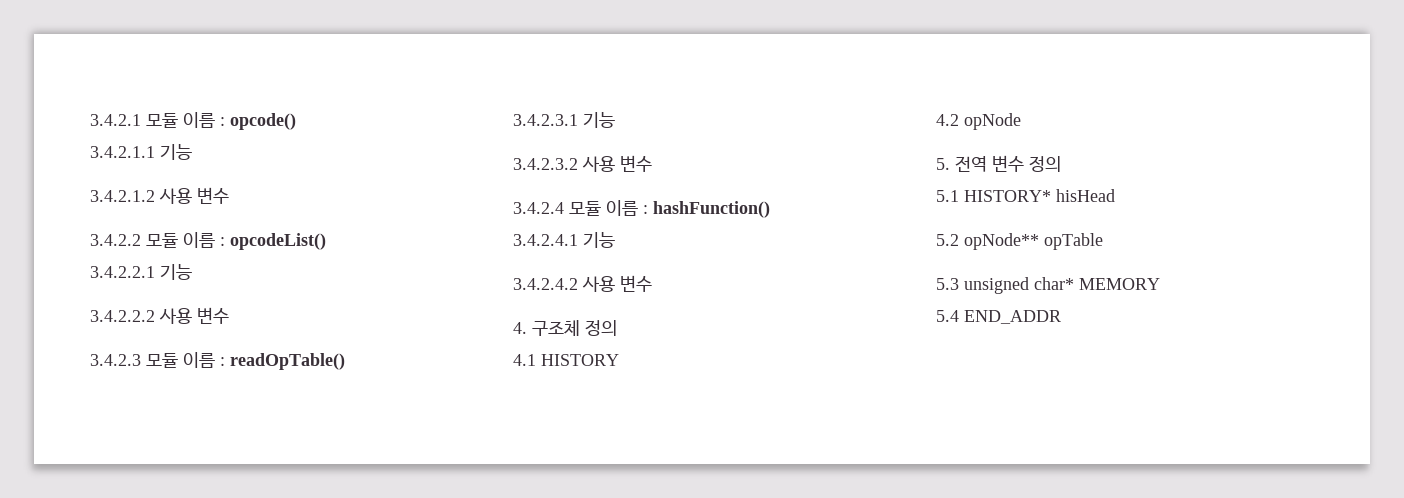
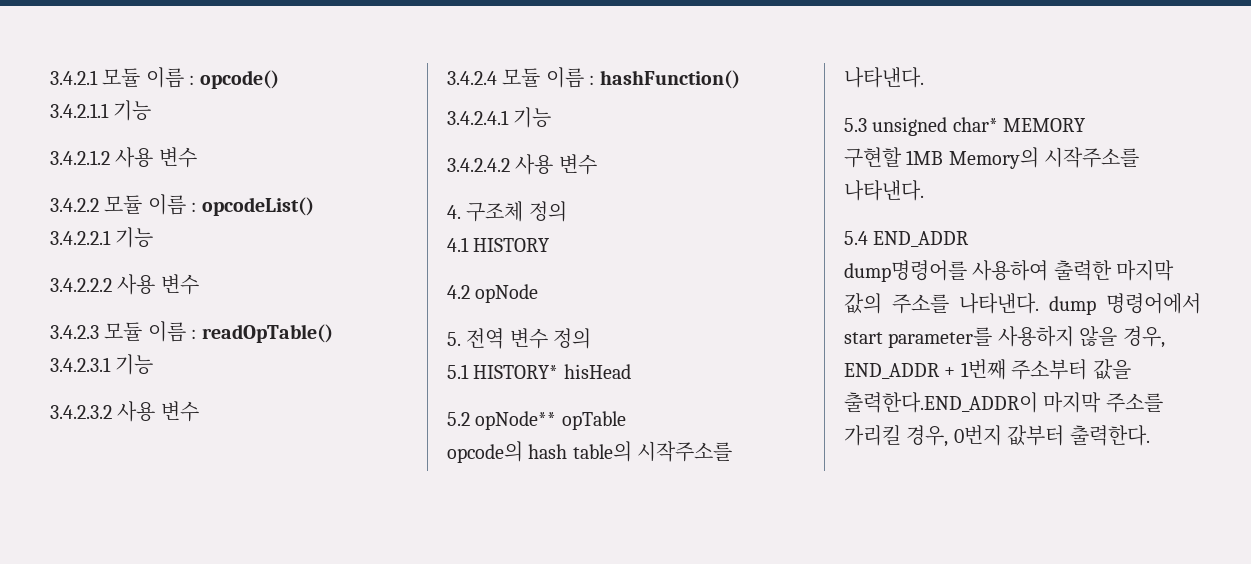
+ opcode의 hash table의 시작주소를 나타낸다.
+ 구현할 1MB Memory의 시작주소를 나타낸다.
  5.4 END_ADDR
+ dump명령어를 사용하여 출력한 마지막 값의 주소를 나타낸다. dump 명령어에서 start parameter를 사용하지 않을 경우, END_ADDR + 1번째 주소부터 값을 출력한다.END_ADDR이 마지막 주소를 가리킬 경우, 0번지 값부터 출력한다.

